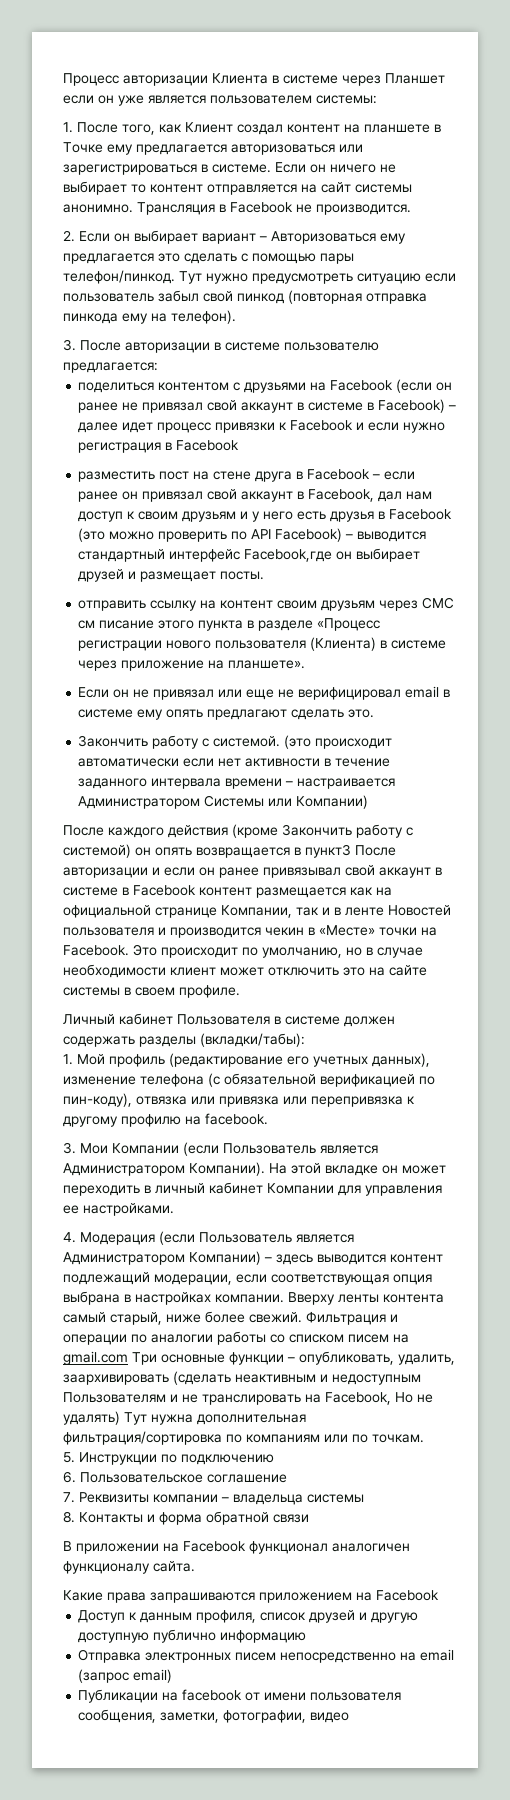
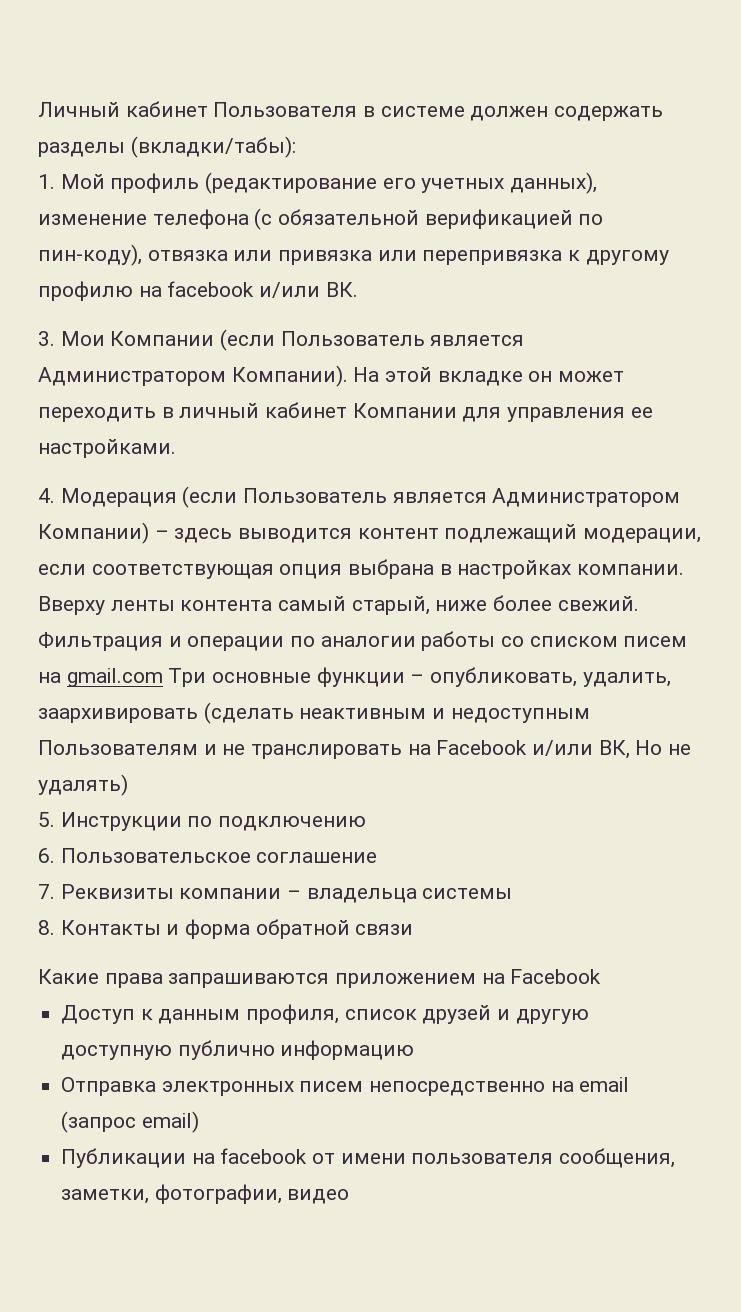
- Процесс авторизации Клиента в системе через Планшет если он уже является пользователем системы:
- 1. После того, как Клиент создал контент на планшете в Точке ему предлагается авторизоваться или зарегистрироваться в системе. Если он ничего не выбирает то контент отправляется на сайт системы анонимно. Трансляция в Facebook не производится.
- 2. Если он выбирает вариант – Авторизоваться ему предлагается это сделать с помощью пары телефон/пинкод. Тут нужно предусмотреть ситуацию если пользователь забыл свой пинкод (повторная отправка пинкода ему на телефон).
- 3. После авторизации в системе пользователю предлагается:
- поделиться контентом с друзьями на Facebook (если он ранее не привязал свой аккаунт в системе в Facebook) – далее идет процесс привязки к Facebook и если нужно регистрация в Facebook
- разместить пост на стене друга в Facebook – если ранее он привязал свой аккаунт в Facebook, дал нам доступ к своим друзьям и у него есть друзья в Facebook (это можно проверить по API Facebook) – выводится стандартный интерфейс Facebook,где он выбирает друзей и размещает посты.
- отправить ссылку на контент своим друзьям через СМС см писание этого пункта в разделе «Процесс регистрации нового пользователя (Клиента) в системе через приложение на планшете».
- Если он не привязал или еще не верифицировал email в системе ему опять предлагают сделать это.
- Закончить работу с системой. (это происходит автоматически если нет активности в течение заданного интервала времени – настраивается Администратором Системы или Компании)
- После каждого действия (кроме Закончить работу с системой) он опять возвращается в пункт3 После авторизации и если он ранее привязывал свой аккаунт в системе в Facebook контент размещается как на официальной странице Компании, так и в ленте Новостей пользователя и производится чекин в «Месте» точки на Facebook. Это происходит по умолчанию, но в случае необходимости клиент может отключить это на сайте системы в своем профиле.
- 1. Мой профиль (редактирование его учетных данных), изменение телефона (с обязательной верификацией по пин-коду), отвязка или привязка или перепривязка к другому профилю на facebook.
+ 1. Мой профиль (редактирование его учетных данных), изменение телефона (с обязательной верификацией по пин-коду), отвязка или привязка или перепривязка к другому профилю на facebook и/или ВК.
- Фильтрация и операции по аналогии работы со списком писем на gmail.com Три основные функции – опубликовать, удалить, заархивировать (сделать неактивным и недоступным Пользователям и не транслировать на Facebook, Но не удалять) Тут нужна дополнительная фильтрация/сортировка по компаниям или по точкам.
+ Фильтрация и операции по аналогии работы со списком писем на gmail.com Три основные функции – опубликовать, удалить, заархивировать (сделать неактивным и недоступным Пользователям и не транслировать на Facebook и/или ВК, Но не удалять)
- В приложении на Facebook функционал аналогичен функционалу сайта.

